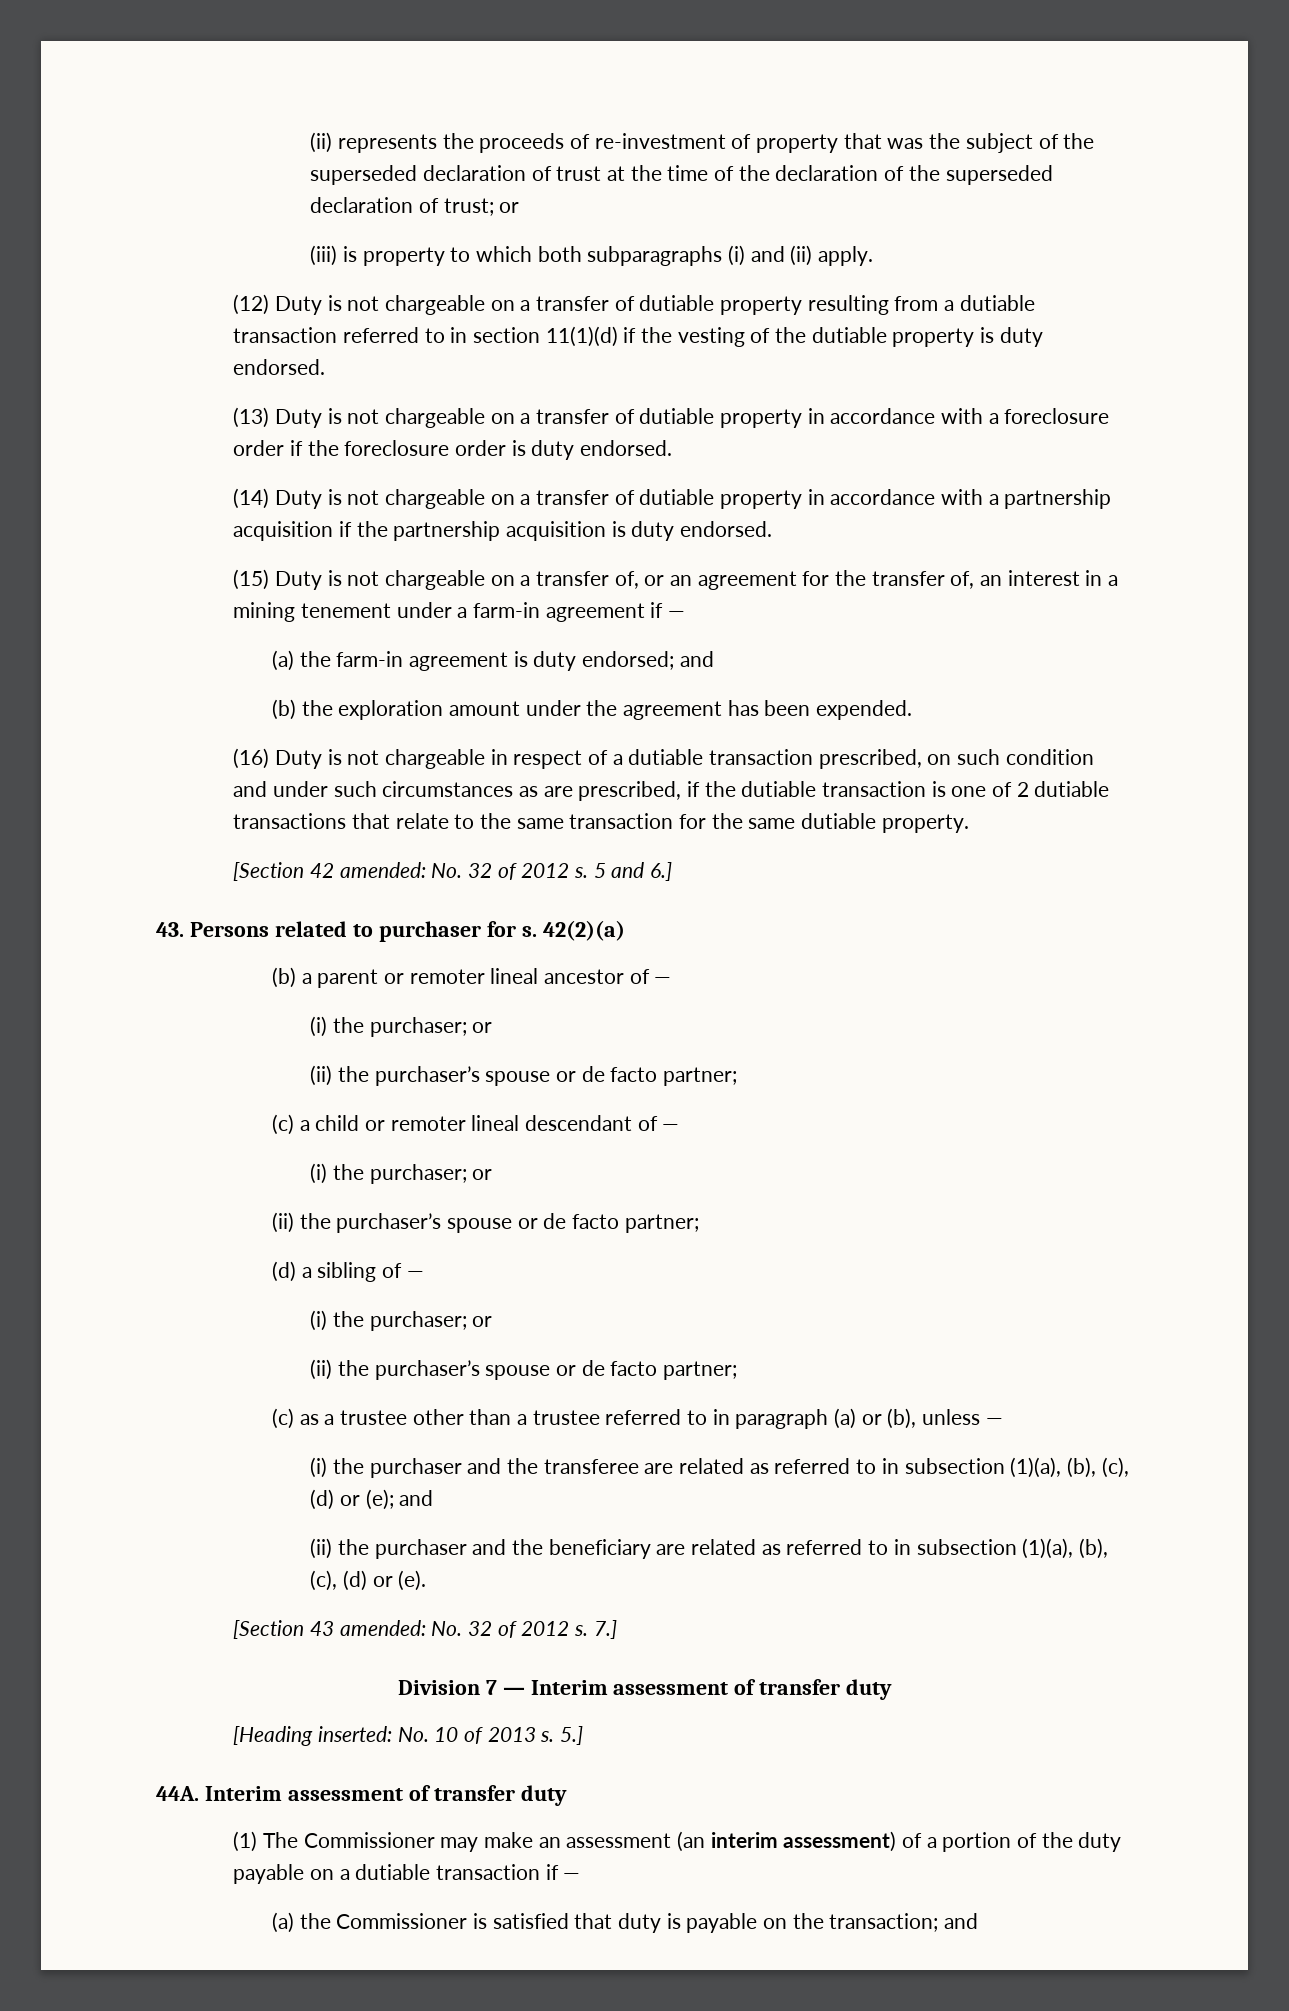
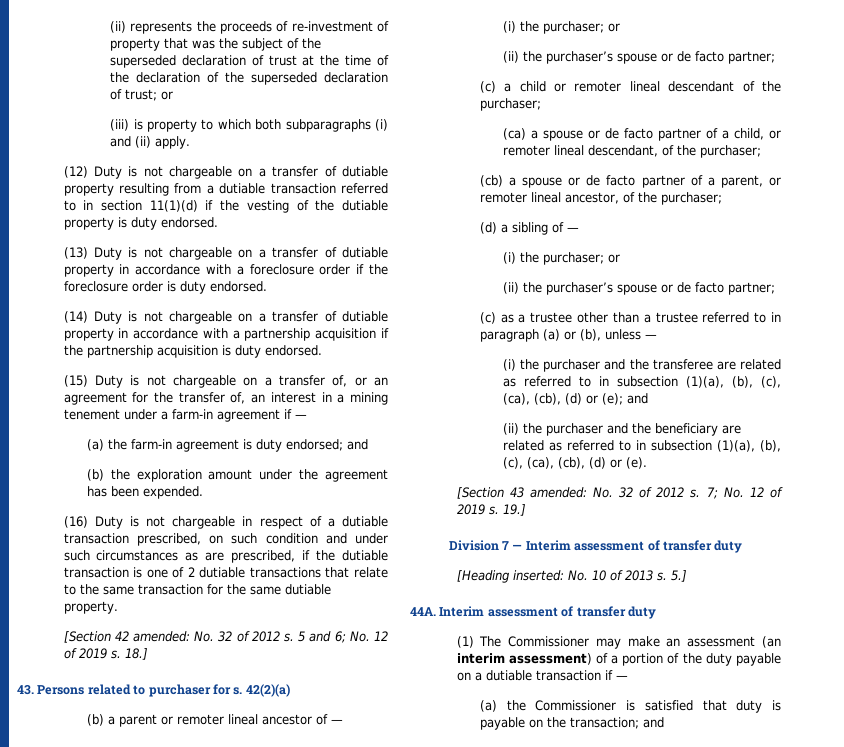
- 5 and 6.]
+ 5 and 6; No. 12 of 2019 s. 18.]
- (c) a child or remoter lineal descendant of —
- (i) the purchaser; or
- (ii) the purchaser’s spouse or de facto partner;
+ (c) a child or remoter lineal descendant of the purchaser;
+ (ca) a spouse or de facto partner of a child, or remoter lineal descendant, of the purchaser;
+ (cb) a spouse or de facto partner of a parent, or remoter lineal ancestor, of the purchaser;
- (i) the purchaser and the transferee are related as referred to in subsection (1)(a), (b), (c), (d) or (e); and
+ (i) the purchaser and the transferee are related as referred to in subsection (1)(a), (b), (c), (ca), (cb), (d) or (e); and
- (ii) the purchaser and the beneficiary are related as referred to in subsection (1)(a), (b), (c), (d) or (e).
+ (ii) the purchaser and the beneficiary are related as referred to in subsection (1)(a), (b), (c), (ca), (cb), (d) or (e).
- 7.]
+ 7; No. 12 of 2019 s. 19.]

